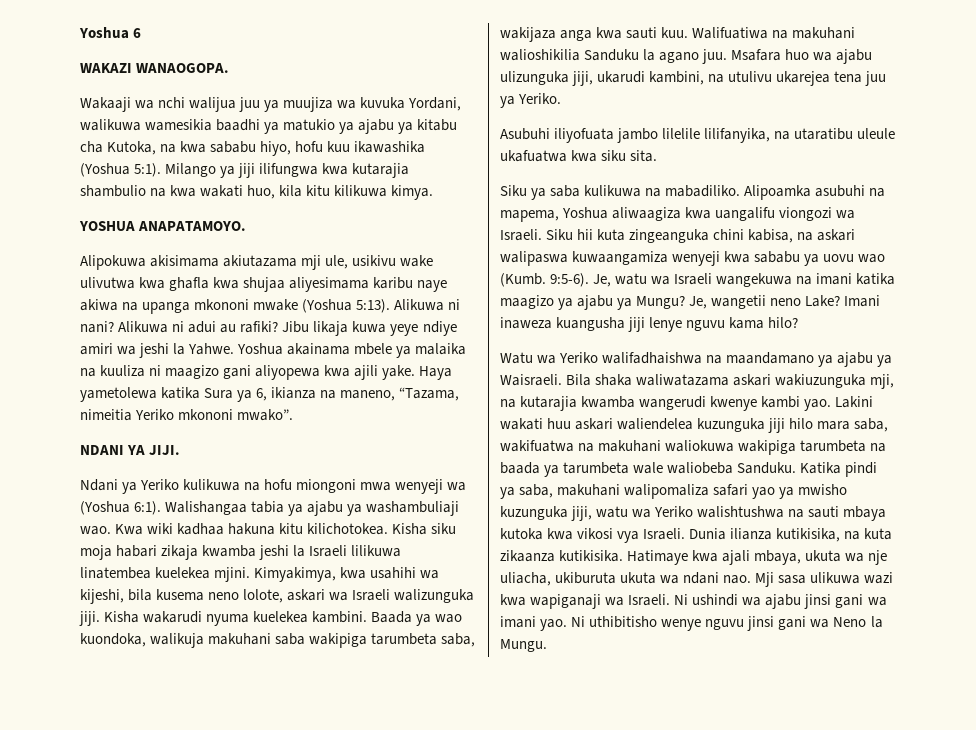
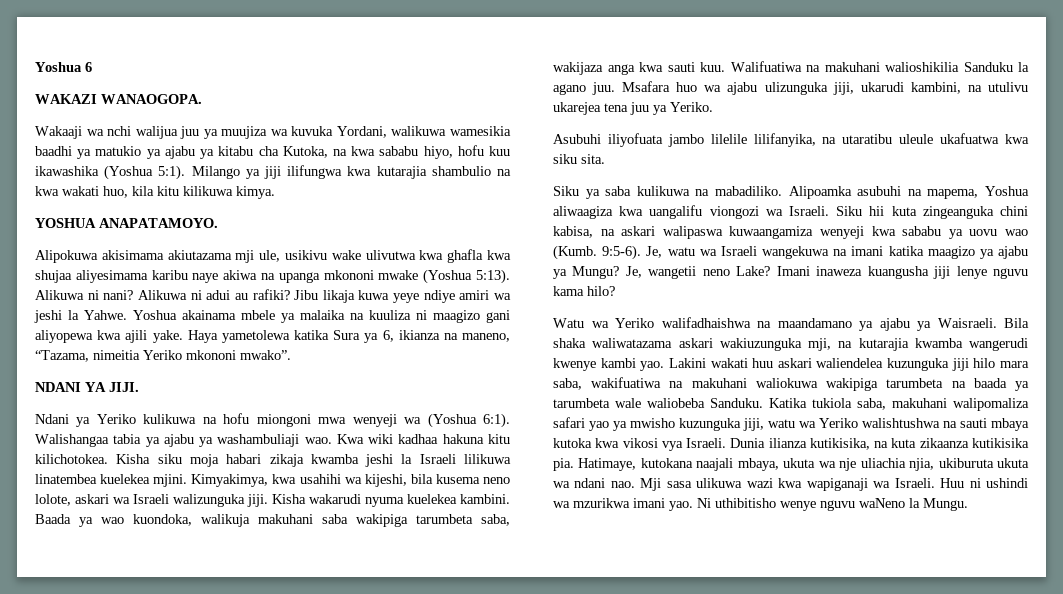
- Lakini wakati huu askari waliendelea kuzunguka jiji hilo mara saba, wakifuatwa na makuhani waliokuwa wakipiga tarumbeta na baada ya tarumbeta wale waliobeba Sanduku.
+ Lakini wakati huu askari waliendelea kuzunguka jiji hilo mara saba, wakifuatiwa na makuhani waliokuwa wakipiga tarumbeta na baada ya tarumbeta wale waliobeba Sanduku.
- Katika pindi ya saba, makuhani walipomaliza safari yao ya mwisho kuzunguka jiji, watu wa Yeriko walishtushwa na sauti mbaya kutoka kwa vikosi vya Israeli.
+ Katika tukiola saba, makuhani walipomaliza safari yao ya mwisho kuzunguka jiji, watu wa Yeriko walishtushwa na sauti mbaya kutoka kwa vikosi vya Israeli.
- Dunia ilianza kutikisika, na kuta zikaanza kutikisika. Hatimaye kwa ajali mbaya, ukuta wa nje uliacha, ukiburuta ukuta wa ndani nao.
+ Dunia ilianza kutikisika, na kuta zikaanza kutikisika pia. Hatimaye, kutokana naajali mbaya, ukuta wa nje uliachia njia, ukiburuta ukuta wa ndani nao.
- Ni ushindi wa ajabu jinsi gani wa imani yao.
+ Huu ni ushindi wa mzurikwa imani yao.
- Ni uthibitisho wenye nguvu jinsi gani wa Neno la Mungu.
+ Ni uthibitisho wenye nguvu waNeno la Mungu.

